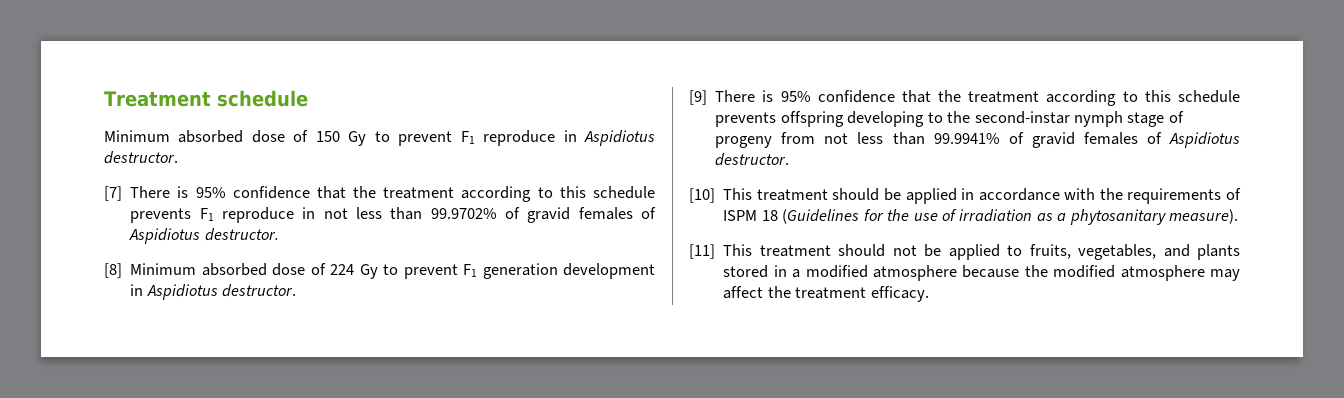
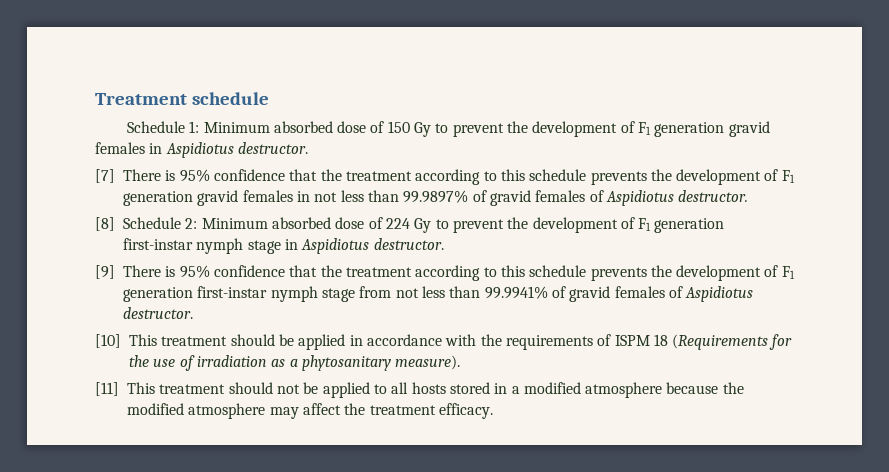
- Minimum absorbed dose of 150 Gy to prevent F1 reproduce in Aspidiotus destructor.
+ Schedule 1: Minimum absorbed dose of 150 Gy to prevent the development of F1 generation gravid females in Aspidiotus destructor.
- [7] There is 95% confidence that the treatment according to this schedule prevents F1 reproduce in not less than 99.9702% of gravid females of Aspidiotus destructor.
+ [7] There is 95% confidence that the treatment according to this schedule prevents the development of F1 generation gravid females in not less than 99.9897% of gravid females of Aspidiotus destructor.
- [8] Minimum absorbed dose of 224 Gy to prevent F1 generation development in Aspidiotus destructor.
+ [8] Schedule 2: Minimum absorbed dose of 224 Gy to prevent the development of F1 generation first-instar nymph stage in Aspidiotus destructor.
- [9] There is 95% confidence that the treatment according to this schedule prevents offspring developing to the second-instar nymph stage of progeny from not less than 99.9941% of gravid females of Aspidiotus destructor.
+ [9] There is 95% confidence that the treatment according to this schedule prevents the development of F1 generation first-instar nymph stage from not less than 99.9941% of gravid females of Aspidiotus destructor.
- [10] This treatment should be applied in accordance with the requirements of ISPM 18 (Guidelines for the use of irradiation as a phytosanitary measure).
+ [10] This treatment should be applied in accordance with the requirements of ISPM 18 (Requirements for the use of irradiation as a phytosanitary measure).
- [11] This treatment should not be applied to fruits, vegetables, and plants stored in a modified atmosphere because the modified atmosphere may affect the treatment efficacy.
+ [11] This treatment should not be applied to all hosts stored in a modified atmosphere because the modified atmosphere may affect the treatment efficacy.

